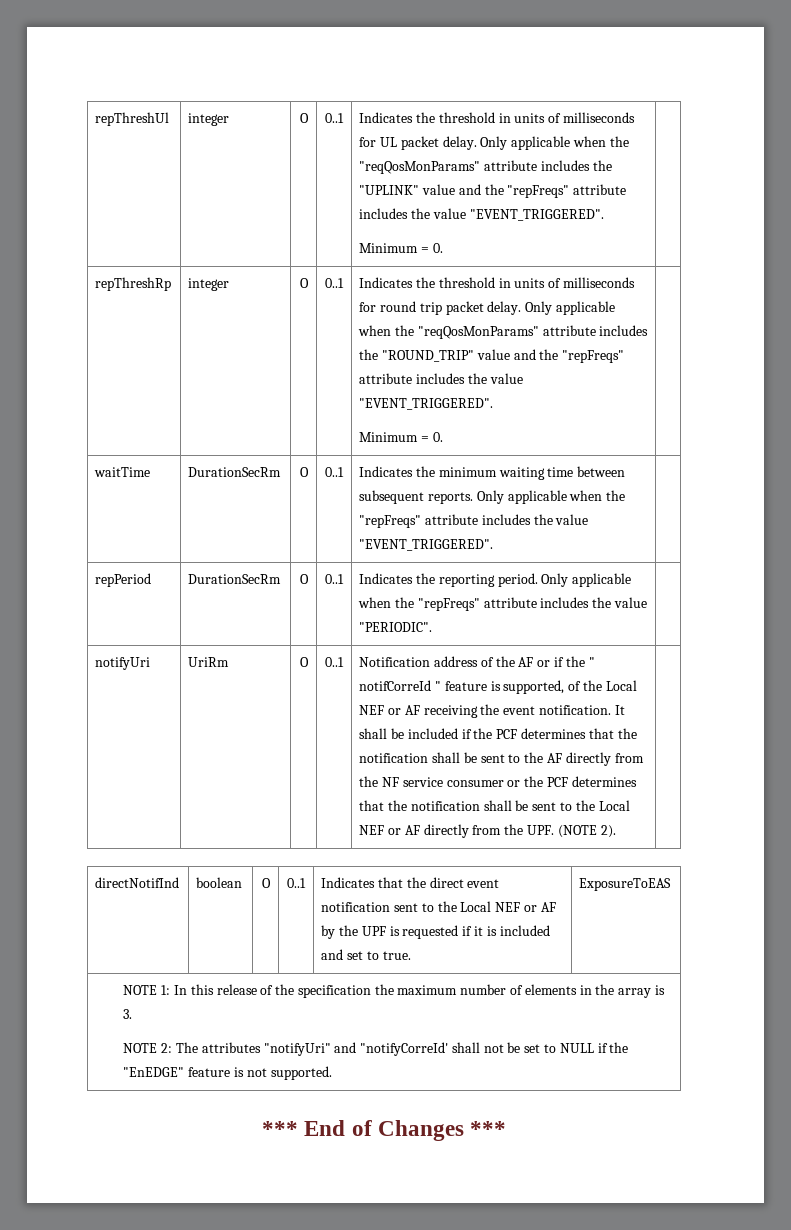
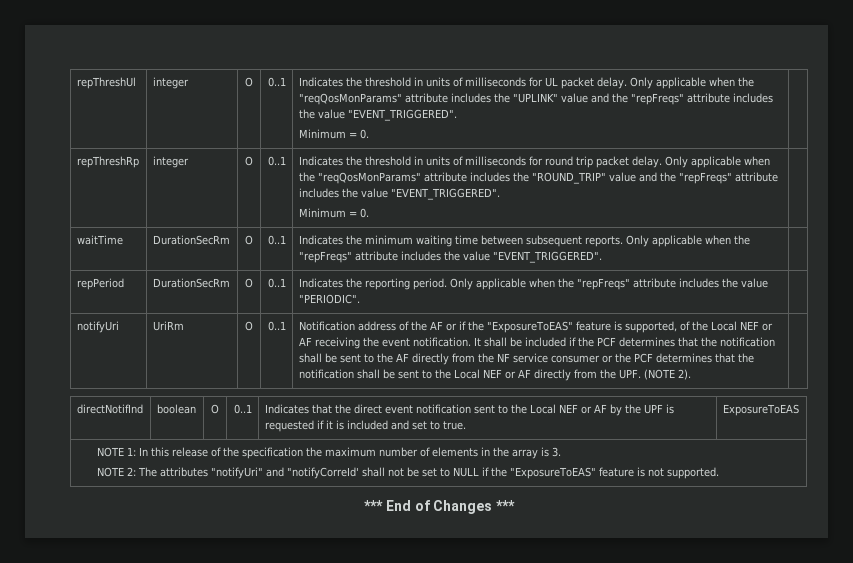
- Notification address of the AF or if the " notifCorreId " feature is supported, of the Local NEF or AF receiving the event notification.
+ Notification address of the AF or if the "ExposureToEAS" feature is supported, of the Local NEF or AF receiving the event notification.
  NOTE 1: In this release of the specification the maximum number of elements in the array is 3.
- NOTE 2: The attributes "notifyUri" and "notifyCorreId' shall not be set to NULL if the "EnEDGE" feature is not supported.
+ NOTE 2: The attributes "notifyUri" and "notifyCorreId' shall not be set to NULL if the "ExposureToEAS" feature is not supported.

